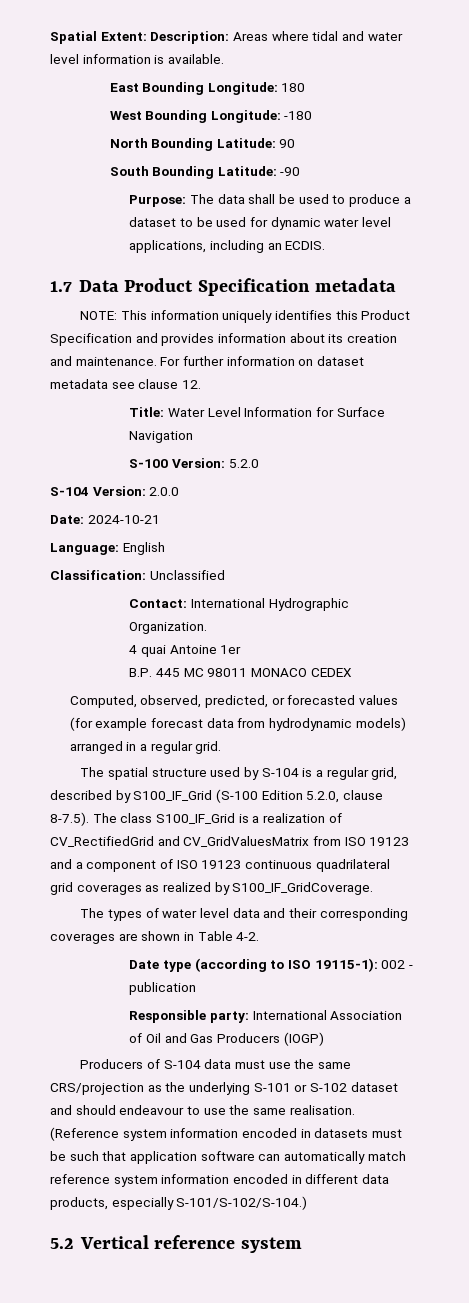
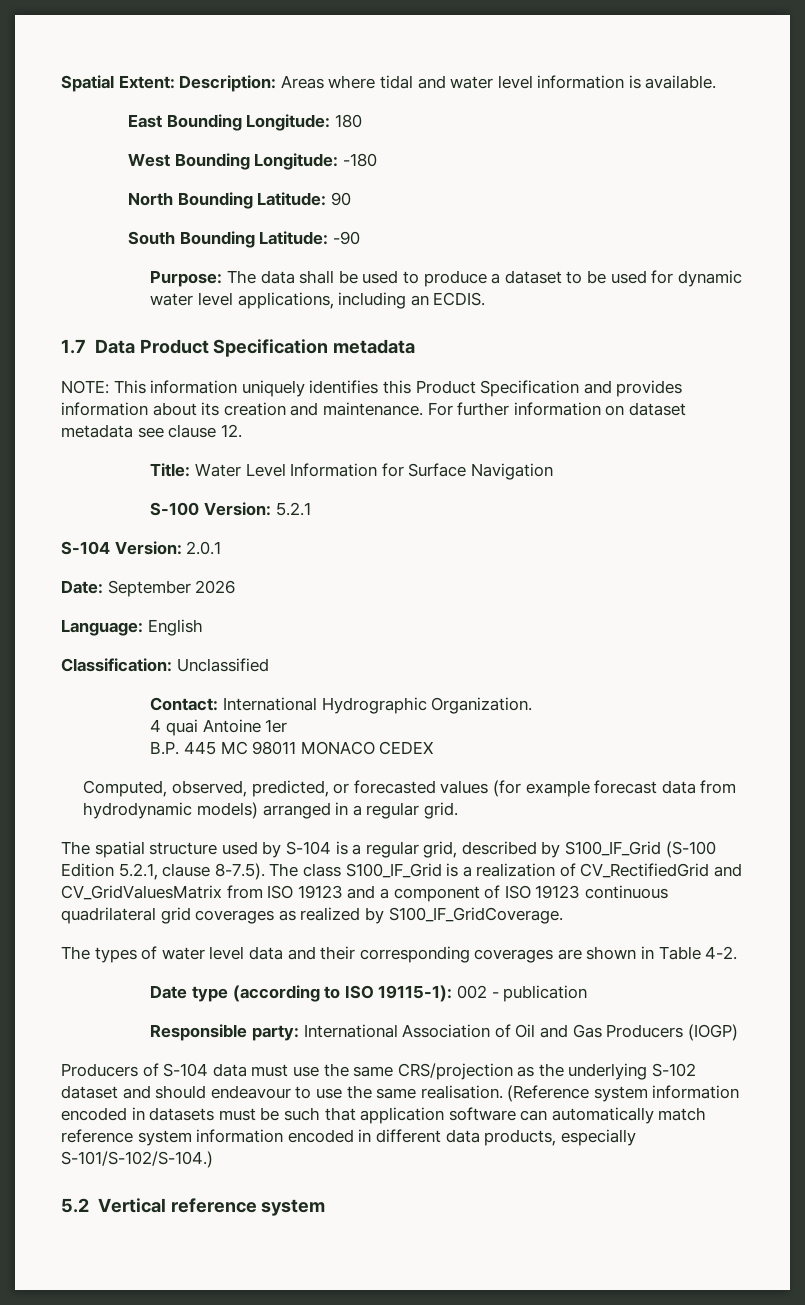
- S-100 Version: 5.2.0
+ S-100 Version: 5.2.1
- S-104 Version: 2.0.0
+ S-104 Version: 2.0.1
- Date: 2024-10-21
+ Date: September 2026
- The spatial structure used by S-104 is a regular grid, described by S100_IF_Grid (S-100 Edition 5.2.0, clause 8-7.5). The class S100_IF_Grid is a realization of CV_RectifiedGrid and CV_GridValuesMatrix from ISO 19123 and a component of ISO 19123 continuous quadrilateral grid coverages as realized by S100_IF_GridCoverage.
+ The spatial structure used by S-104 is a regular grid, described by S100_IF_Grid (S-100 Edition 5.2.1, clause 8-7.5). The class S100_IF_Grid is a realization of CV_RectifiedGrid and CV_GridValuesMatrix from ISO 19123 and a component of ISO 19123 continuous quadrilateral grid coverages as realized by S100_IF_GridCoverage.
- Producers of S-104 data must use the same CRS/projection as the underlying S-101 or S-102 dataset and should endeavour to use the same realisation.
+ Producers of S-104 data must use the same CRS/projection as the underlying S-102 dataset and should endeavour to use the same realisation.

